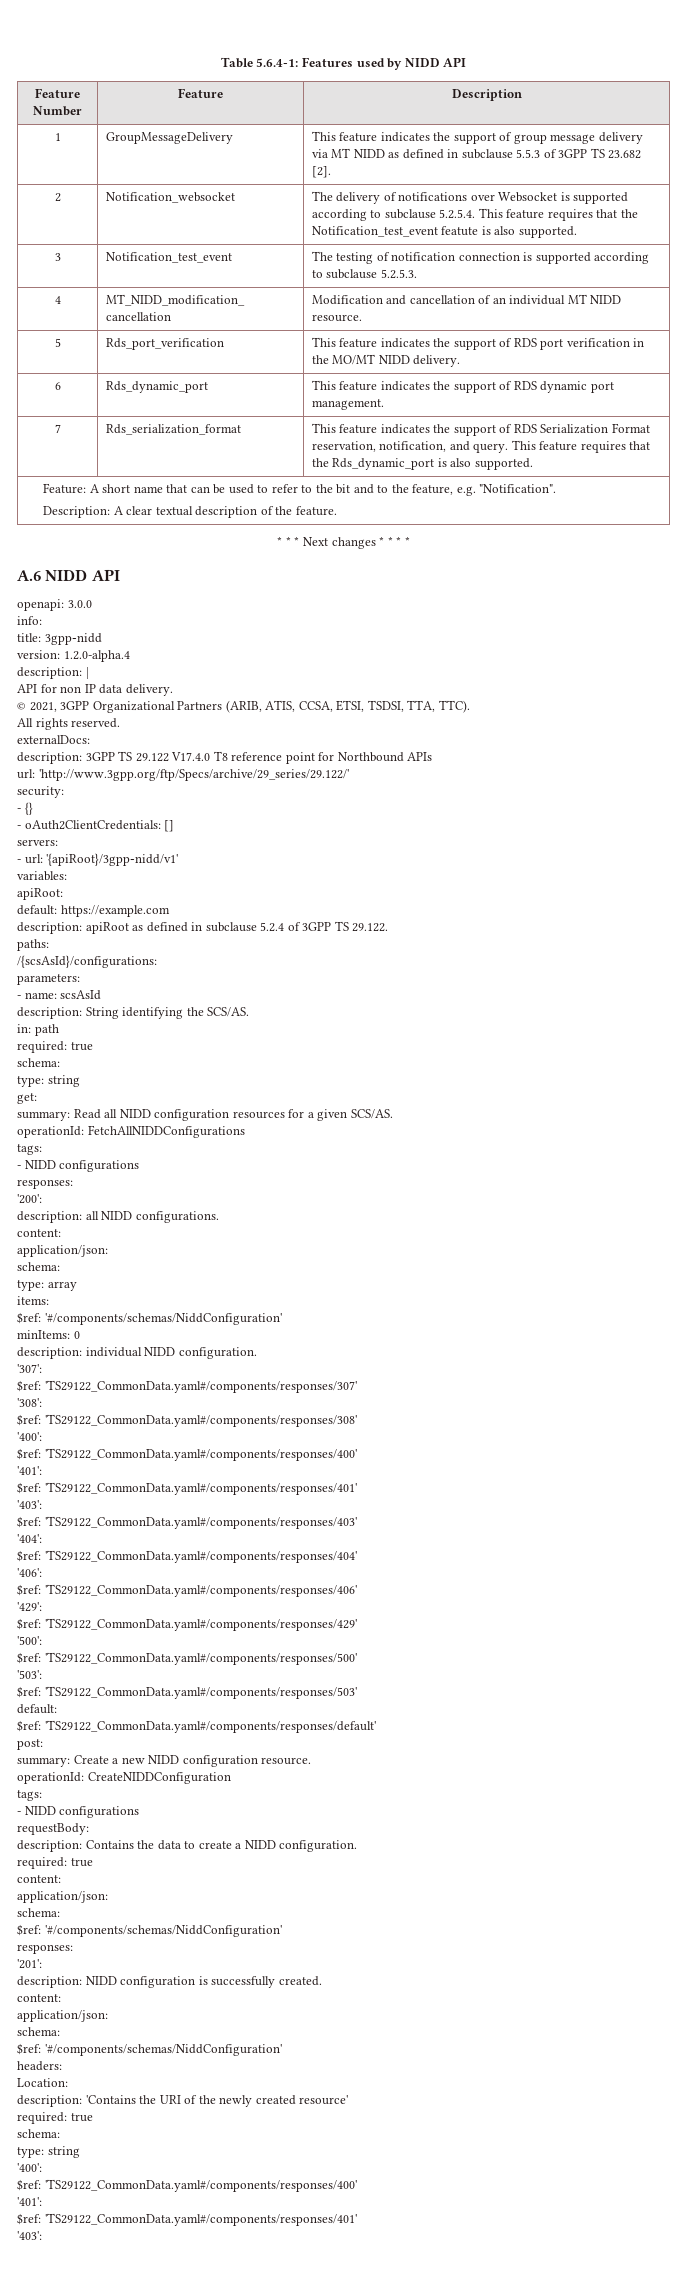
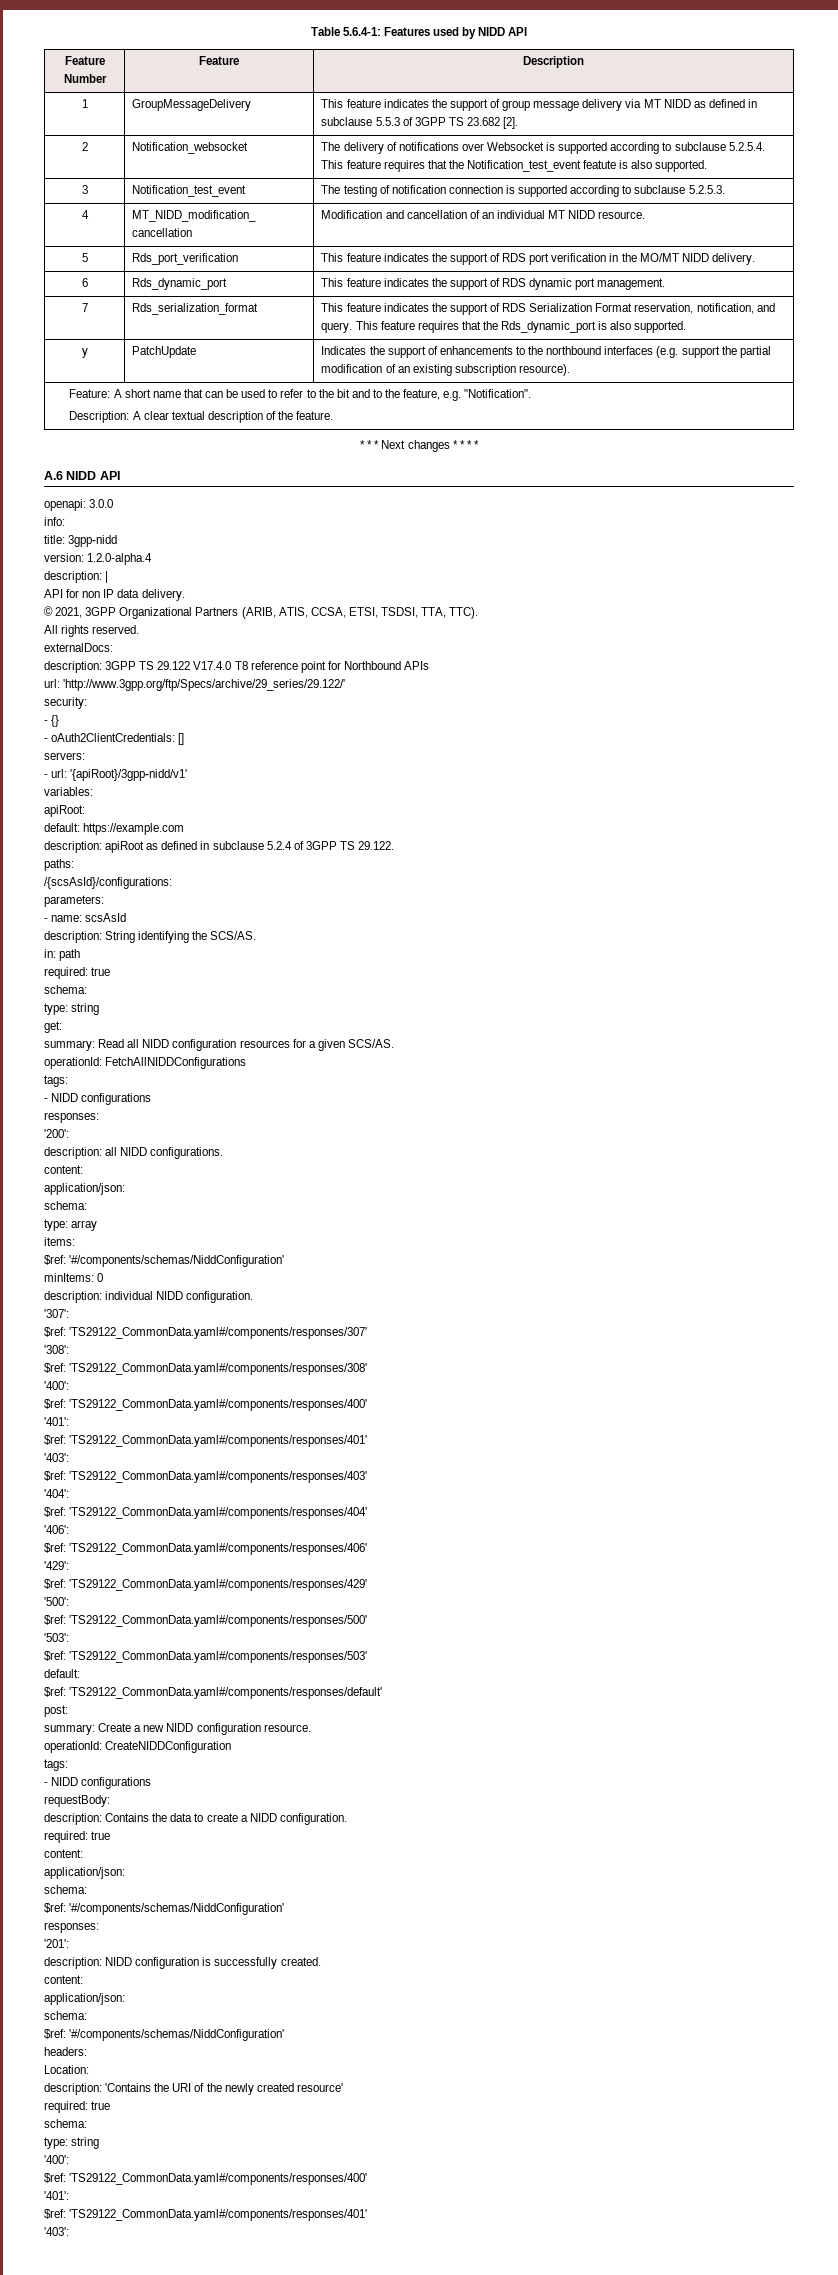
+ y | PatchUpdate | Indicates the support of enhancements to the northbound interfaces (e.g. support the partial modification of an existing subscription resource).

